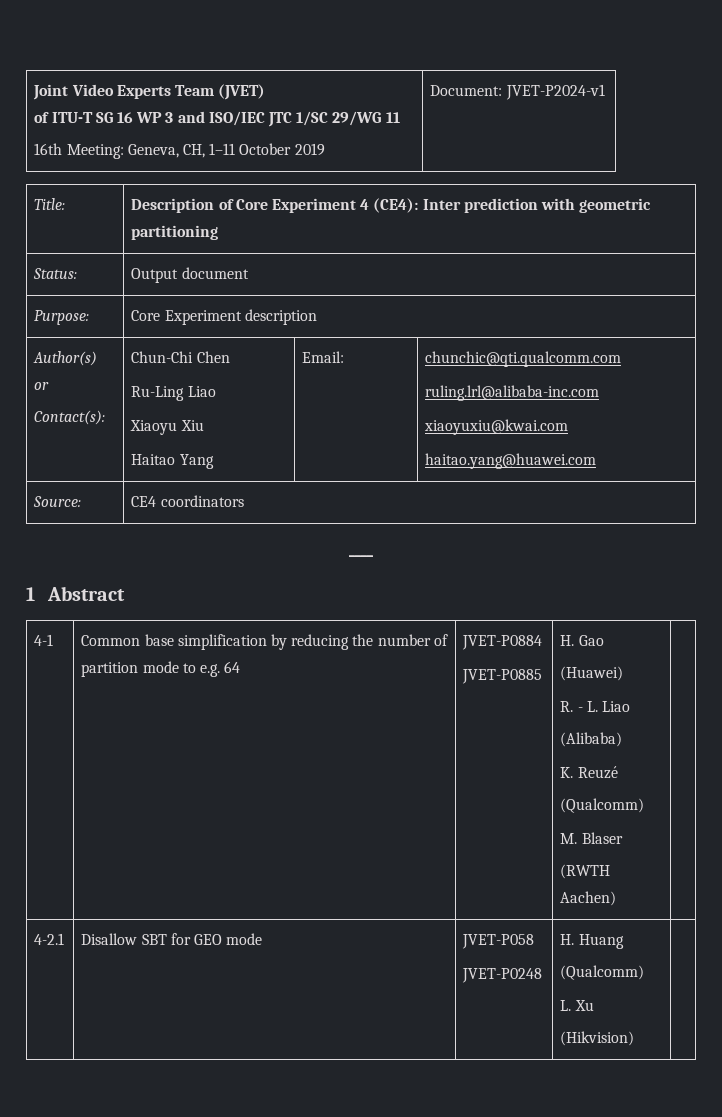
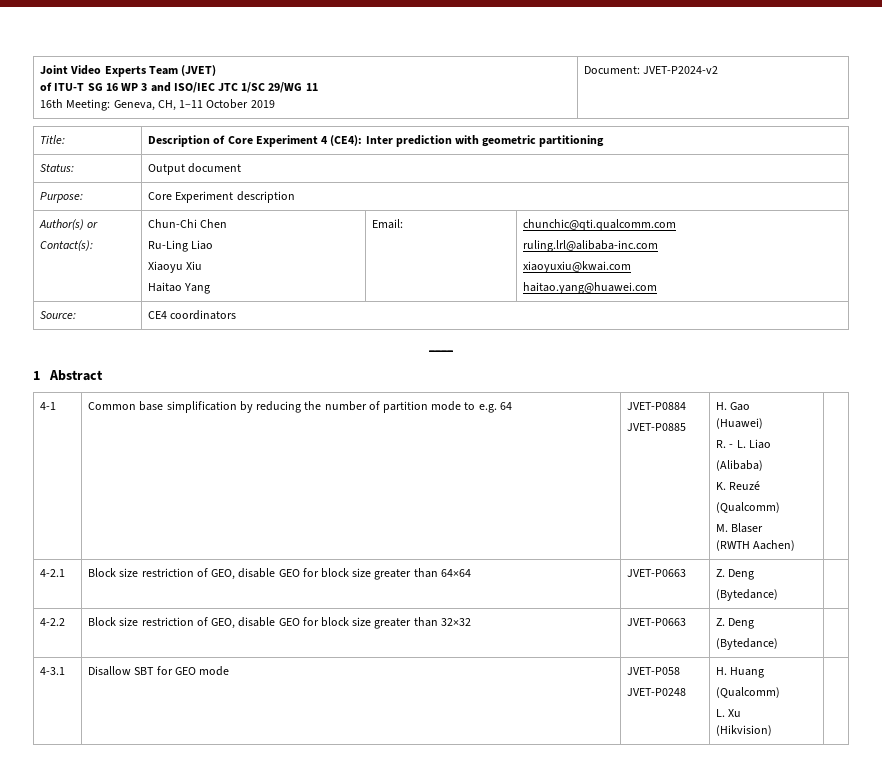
  Joint Video Experts Team (JVET)
  of ITU-T SG 16 WP 3 and ISO/IEC JTC 1/SC 29/WG 11
- 16th Meeting: Geneva, CH, 1–11 October 2019 | Document: JVET-P2024-v1
+ 16th Meeting: Geneva, CH, 1–11 October 2019 | Document: JVET-P2024-v2
- 4-2.1 | Disallow SBT for GEO mode | JVET-P058
+ 4-2.1 | Block size restriction of GEO, disable GEO for block size greater than 64×64 | JVET-P0663 | Z. Deng
+ (Bytedance) |
+ 4-2.2 | Block size restriction of GEO, disable GEO for block size greater than 32×32 | JVET-P0663 | Z. Deng
+ (Bytedance) |
+ 4-3.1 | Disallow SBT for GEO mode | JVET-P058

